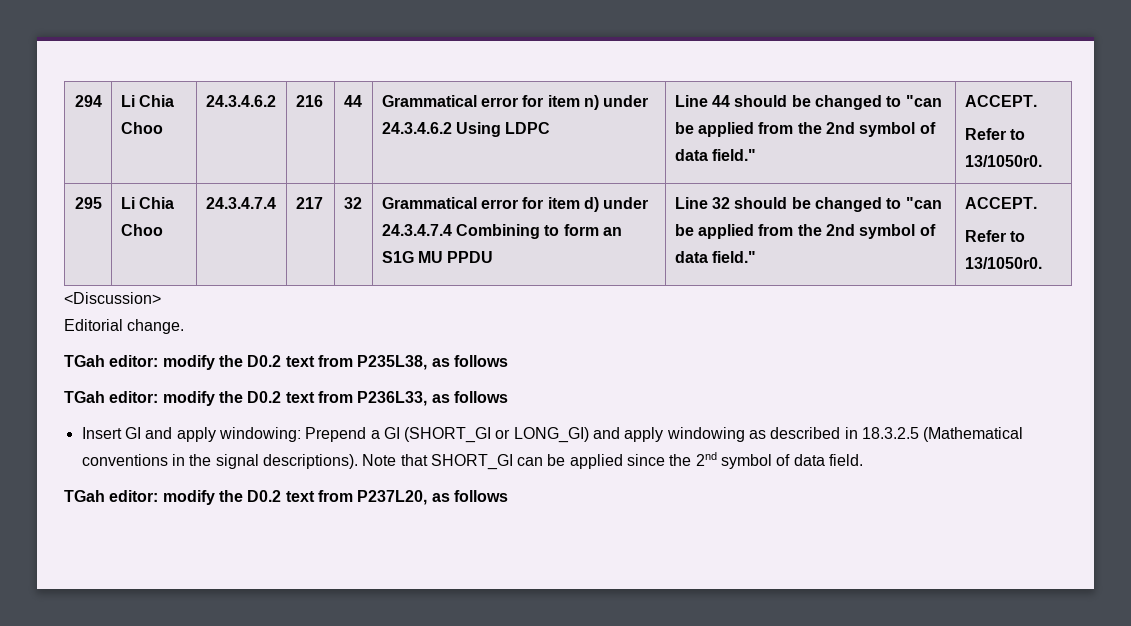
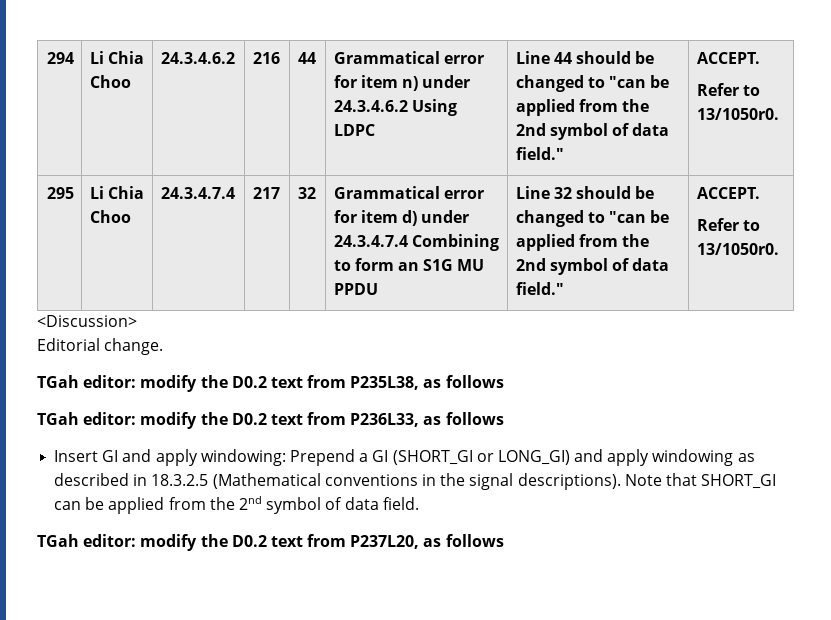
- Note that SHORT_GI can be applied since the 2nd symbol of data field.
+ Note that SHORT_GI can be applied from the 2nd symbol of data field.

